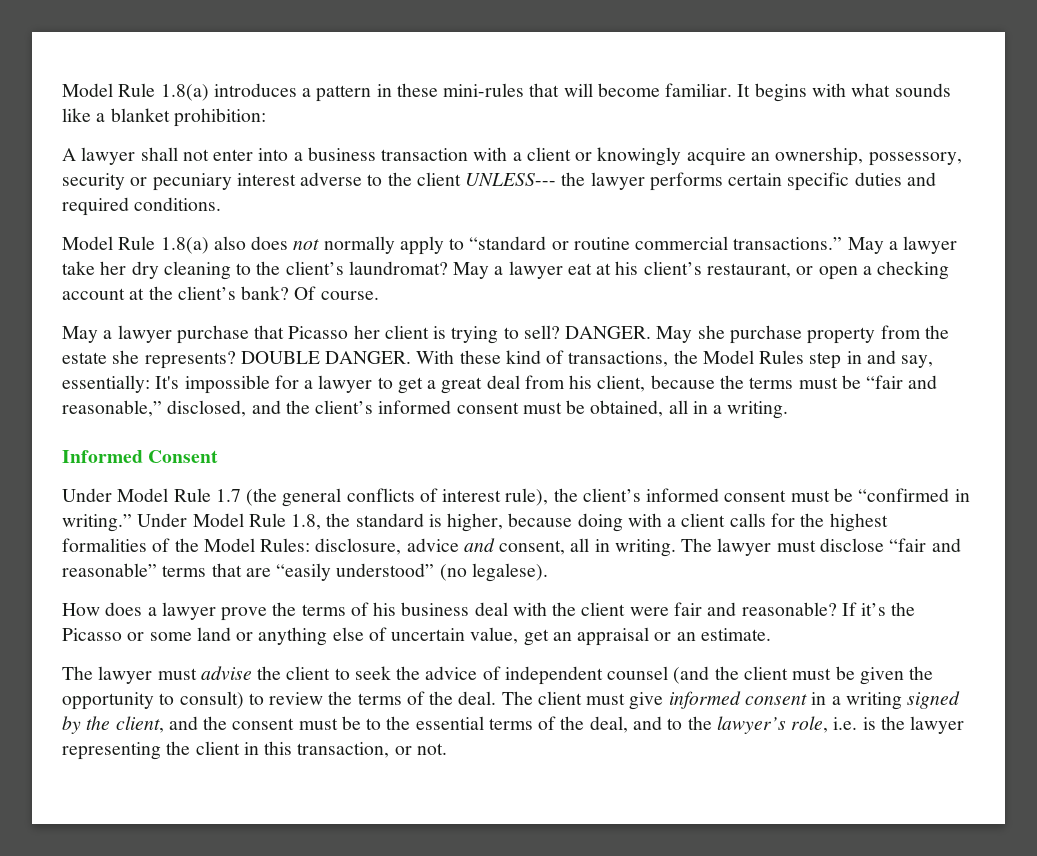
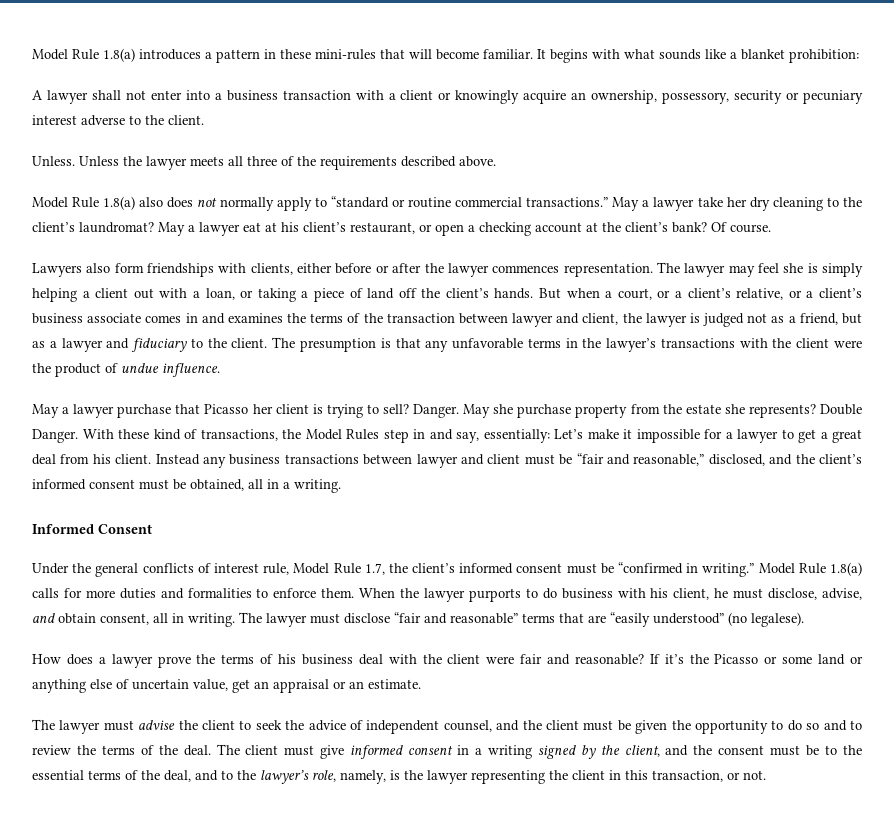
- A lawyer shall not enter into a business transaction with a client or knowingly acquire an ownership, possessory, security or pecuniary interest adverse to the client UNLESS--- the lawyer performs certain specific duties and required conditions.
+ A lawyer shall not enter into a business transaction with a client or knowingly acquire an ownership, possessory, security or pecuniary interest adverse to the client.
+ Unless. Unless the lawyer meets all three of the requirements described above.
+ Lawyers also form friendships with clients, either before or after the lawyer commences representation. The lawyer may feel she is simply helping a client out with a loan, or taking a piece of land off the client’s hands. But when a court, or a client’s relative, or a client’s business associate comes in and examines the terms of the transaction between lawyer and client, the lawyer is judged not as a friend, but as a lawyer and fiduciary to the client. The presumption is that any unfavorable terms in the lawyer’s transactions with the client were the product of undue influence.
- May a lawyer purchase that Picasso her client is trying to sell? DANGER.
+ May a lawyer purchase that Picasso her client is trying to sell? Danger.
- DOUBLE DANGER.
+ Double Danger.
- With these kind of transactions, the Model Rules step in and say, essentially: It's impossible for a lawyer to get a great deal from his client, because the terms must be “fair and reasonable,” disclosed, and the client’s informed consent must be obtained, all in a writing.
+ With these kind of transactions, the Model Rules step in and say, essentially: Let’s make it impossible for a lawyer to get a great deal from his client. Instead any business transactions between lawyer and client must be “fair and reasonable,” disclosed, and the client’s informed consent must be obtained, all in a writing.
- Under Model Rule 1.7 (the general conflicts of interest rule), the client’s informed consent must be “confirmed in writing.”
+ Under the general conflicts of interest rule, Model Rule 1.7, the client’s informed consent must be “confirmed in writing.”
- Under Model Rule 1.8, the standard is higher, because doing with a client calls for the highest formalities of the Model Rules: disclosure, advice and consent, all in writing.
+ Model Rule 1.8(a) calls for more duties and formalities to enforce them. When the lawyer purports to do business with his client, he must disclose, advise, and obtain consent, all in writing.
- The lawyer must advise the client to seek the advice of independent counsel (and the client must be given the opportunity to consult) to review the terms of the deal.
+ The lawyer must advise the client to seek the advice of independent counsel, and the client must be given the opportunity to do so and to review the terms of the deal.
- The client must give informed consent in a writing signed by the client, and the consent must be to the essential terms of the deal, and to the lawyer’s role, i.e. is the lawyer representing the client in this transaction, or not.
+ The client must give informed consent in a writing signed by the client, and the consent must be to the essential terms of the deal, and to the lawyer’s role, namely, is the lawyer representing the client in this transaction, or not.

